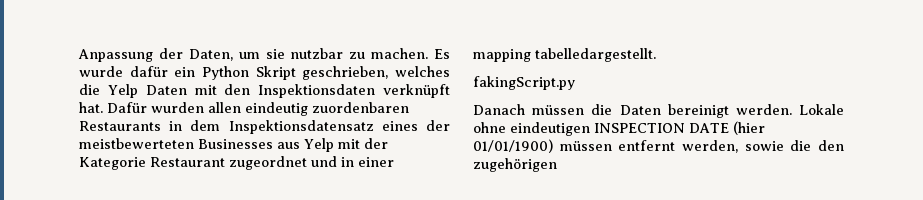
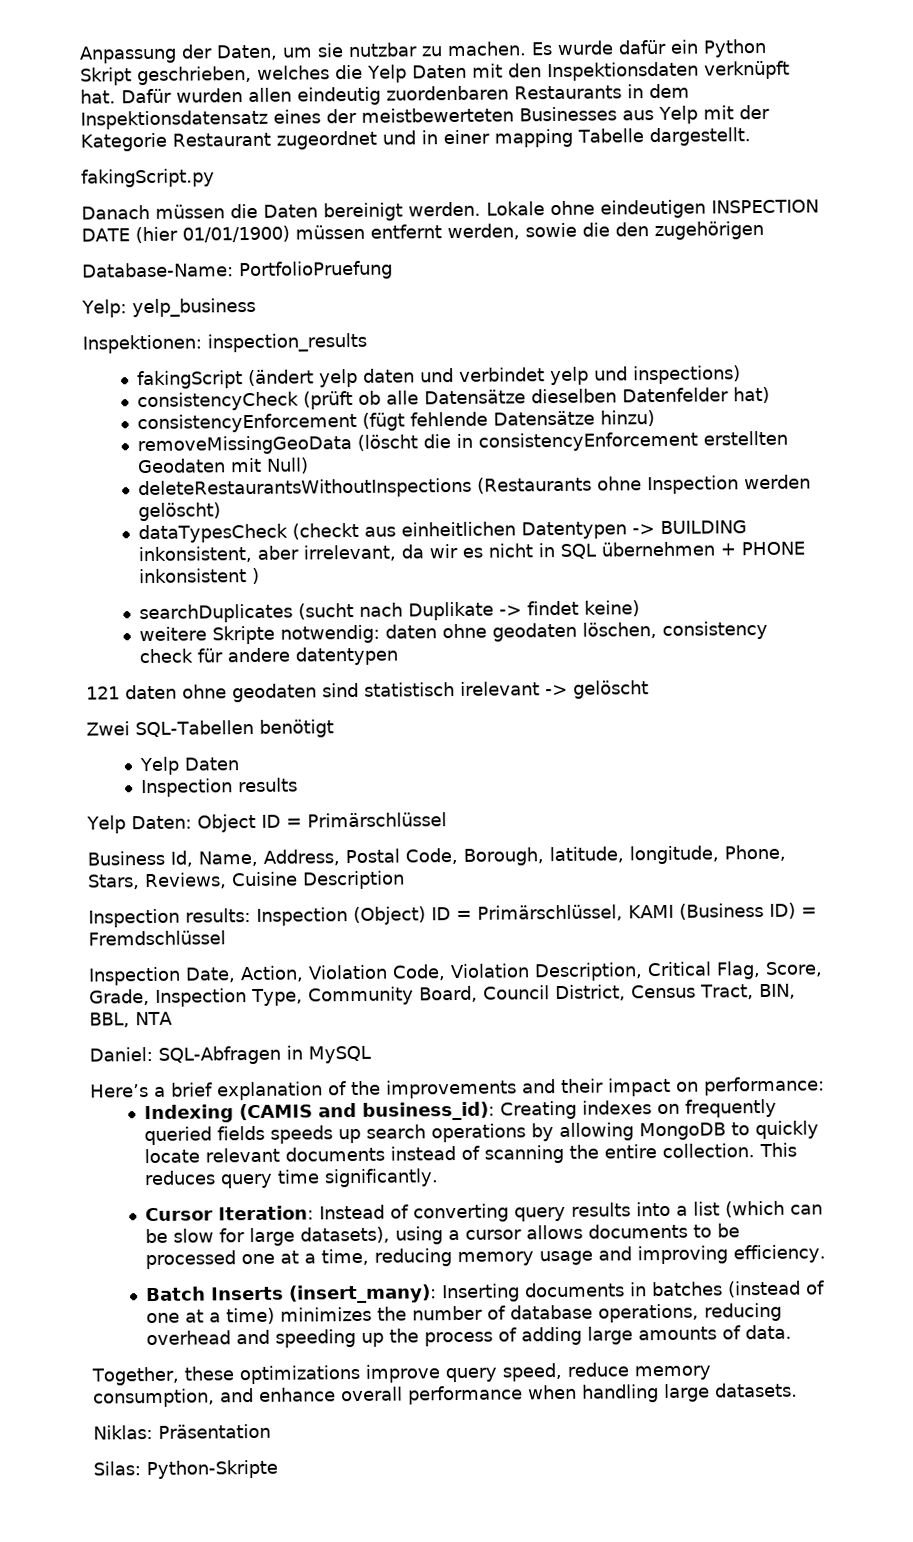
- Dafür wurden allen eindeutig zuordenbaren Restaurants in dem Inspektionsdatensatz eines der meistbewerteten Businesses aus Yelp mit der Kategorie Restaurant zugeordnet und in einer mapping tabelledargestellt.
+ Dafür wurden allen eindeutig zuordenbaren Restaurants in dem Inspektionsdatensatz eines der meistbewerteten Businesses aus Yelp mit der Kategorie Restaurant zugeordnet und in einer mapping Tabelle dargestellt.
+ Database-Name: PortfolioPruefung
+ Yelp: yelp_business
+ Inspektionen: inspection_results
+ fakingScript (ändert yelp daten und verbindet yelp und inspections)
+ consistencyCheck (prüft ob alle Datensätze dieselben Datenfelder hat)
+ consistencyEnforcement (fügt fehlende Datensätze hinzu)
+ removeMissingGeoData (löscht die in consistencyEnforcement erstellten Geodaten mit Null)
+ deleteRestaurantsWithoutInspections (Restaurants ohne Inspection werden gelöscht)
+ dataTypesCheck (checkt aus einheitlichen Datentypen -> BUILDING inkonsistent, aber irrelevant, da wir es nicht in SQL übernehmen + PHONE inkonsistent )
+ searchDuplicates (sucht nach Duplikate -> findet keine)
+ weitere Skripte notwendig: daten ohne geodaten löschen, consistency check für andere datentypen
+ 121 daten ohne geodaten sind statistisch irelevant -> gelöscht
+ Zwei SQL-Tabellen benötigt
+ Yelp Daten
+ Inspection results
+ Yelp Daten: Object ID = Primärschlüssel
+ Business Id, Name, Address, Postal Code, Borough, latitude, longitude, Phone, Stars, Reviews, Cuisine Description
+ Inspection results: Inspection (Object) ID = Primärschlüssel, KAMI (Business ID) = Fremdschlüssel
+ Inspection Date, Action, Violation Code, Violation Description, Critical Flag, Score, Grade, Inspection Type, Community Board, Council District, Census Tract, BIN, BBL, NTA
+ Daniel: SQL-Abfragen in MySQL
+ Here’s a brief explanation of the improvements and their impact on performance:
+ Indexing (CAMIS and business_id): Creating indexes on frequently queried fields speeds up search operations by allowing MongoDB to quickly locate relevant documents instead of scanning the entire collection. This reduces query time significantly.
+ Cursor Iteration: Instead of converting query results into a list (which can be slow for large datasets), using a cursor allows documents to be processed one at a time, reducing memory usage and improving efficiency.
+ Batch Inserts (insert_many): Inserting documents in batches (instead of one at a time) minimizes the number of database operations, reducing overhead and speeding up the process of adding large amounts of data.
+ Together, these optimizations improve query speed, reduce memory consumption, and enhance overall performance when handling large datasets.
+ Niklas: Präsentation
+ Silas: Python-Skripte

